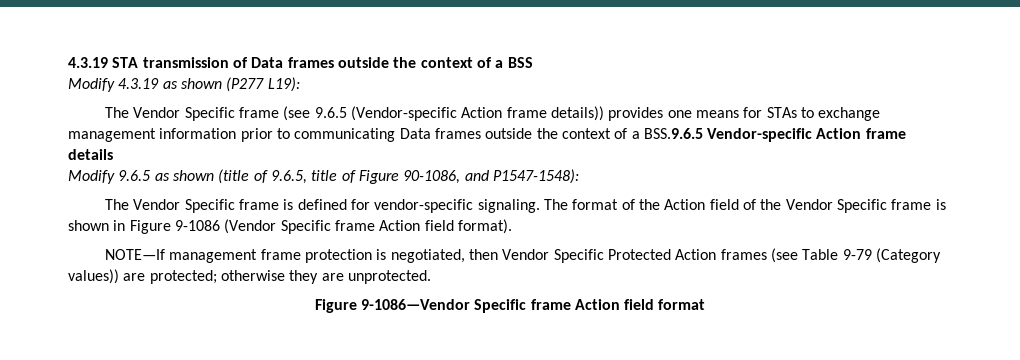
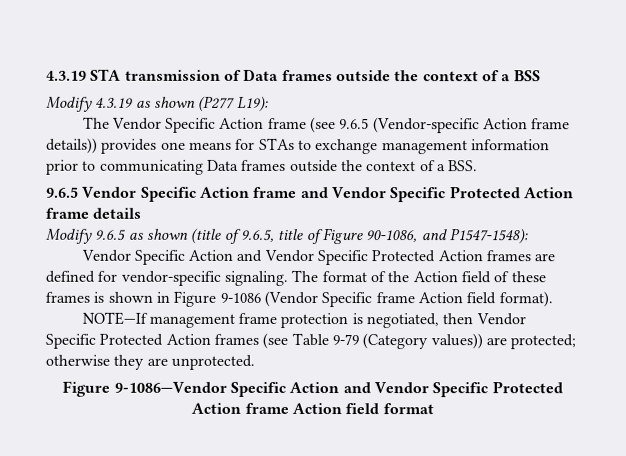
- The Vendor Specific frame (see 9.6.5 (Vendor-specific Action frame details)) provides one means for STAs to exchange management information prior to communicating Data frames outside the context of a BSS.9.6.5 Vendor-specific Action frame details
+ The Vendor Specific Action frame (see 9.6.5 (Vendor-specific Action frame details)) provides one means for STAs to exchange management information prior to communicating Data frames outside the context of a BSS.
+ 9.6.5 Vendor Specific Action frame and Vendor Specific Protected Action frame details
- The Vendor Specific frame is defined for vendor-specific signaling.
+ Vendor Specific Action and Vendor Specific Protected Action frames are defined for vendor-specific signaling.
- The format of the Action field of the Vendor Specific frame is shown in Figure 9-1086 (Vendor Specific frame Action field format).
+ The format of the Action field of these frames is shown in Figure 9-1086 (Vendor Specific frame Action field format).
- Figure 9-1086—Vendor Specific frame Action field format
+ Figure 9-1086—Vendor Specific Action and Vendor Specific Protected Action frame Action field format

